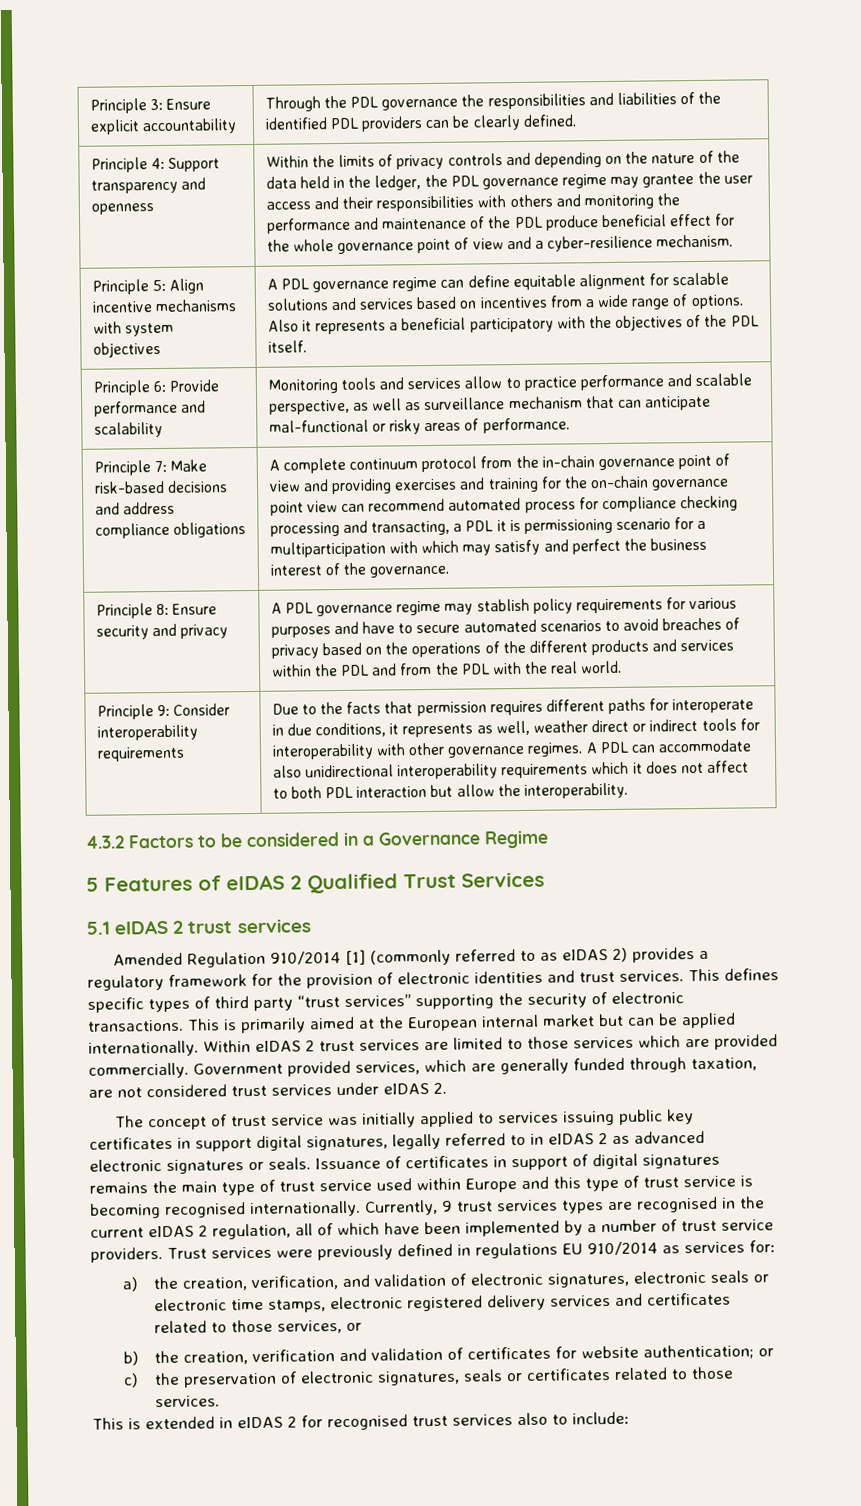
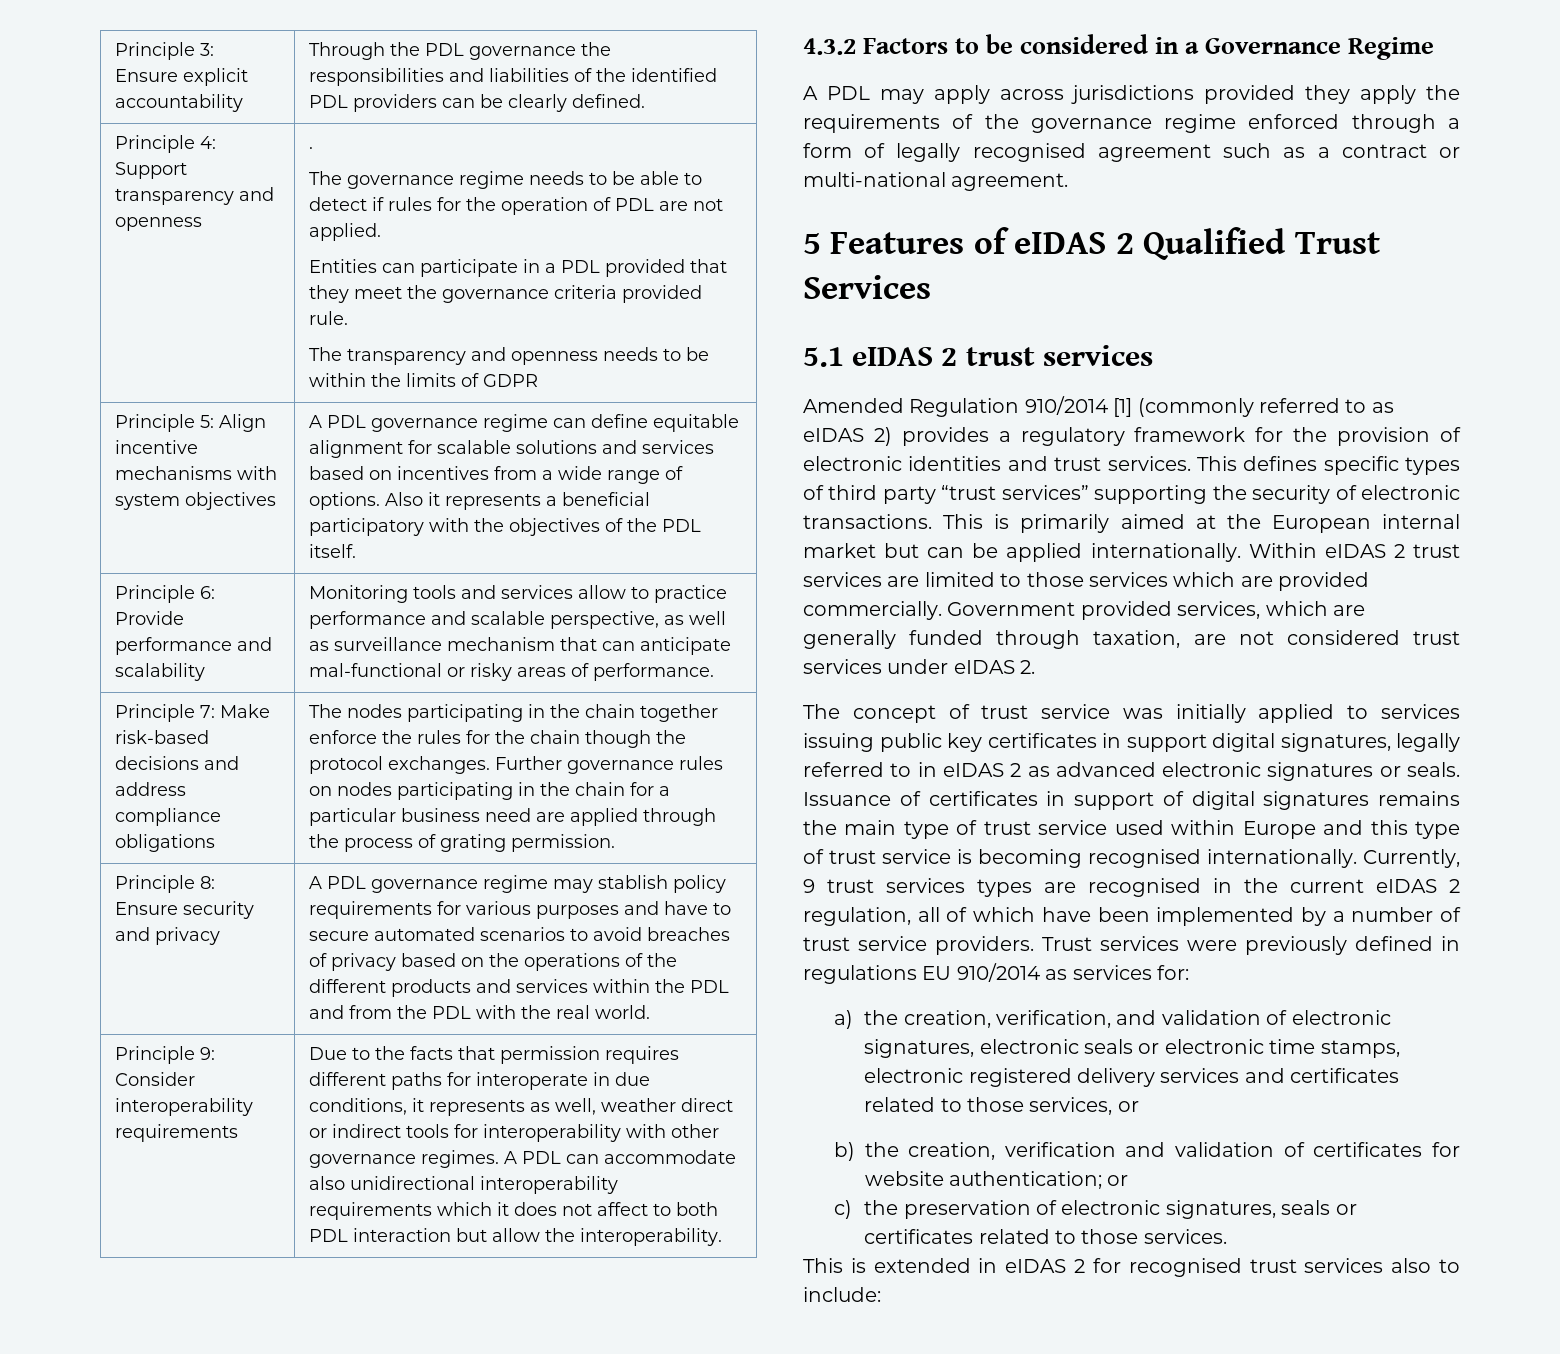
- Within the limits of privacy controls and depending on the nature of the data held in the ledger, the PDL governance regime may grantee the user access and their responsibilities with others and monitoring the performance and maintenance of the PDL produce beneficial effect for the whole governance point of view and a cyber-resilience mechanism.
+ .
+ The governance regime needs to be able to detect if rules for the operation of PDL are not applied.
+ Entities can participate in a PDL provided that they meet the governance criteria provided rule.
+ The transparency and openness needs to be within the limits of GDPR
- A complete continuum protocol from the in-chain governance point of view and providing exercises and training for the on-chain governance point view can recommend automated process for compliance checking processing and transacting, a PDL it is permissioning scenario for a multiparticipation with which may satisfy and perfect the business interest of the governance.
+ The nodes participating in the chain together enforce the rules for the chain though the protocol exchanges. Further governance rules on nodes participating in the chain for a particular business need are applied through the process of grating permission.
+ A PDL may apply across jurisdictions provided they apply the requirements of the governance regime enforced through a form of legally recognised agreement such as a contract or multi-national agreement.

